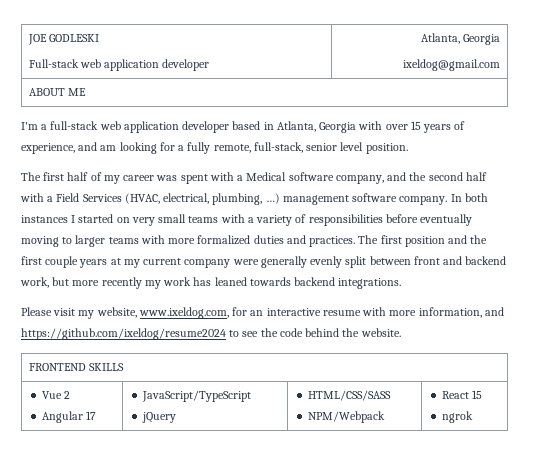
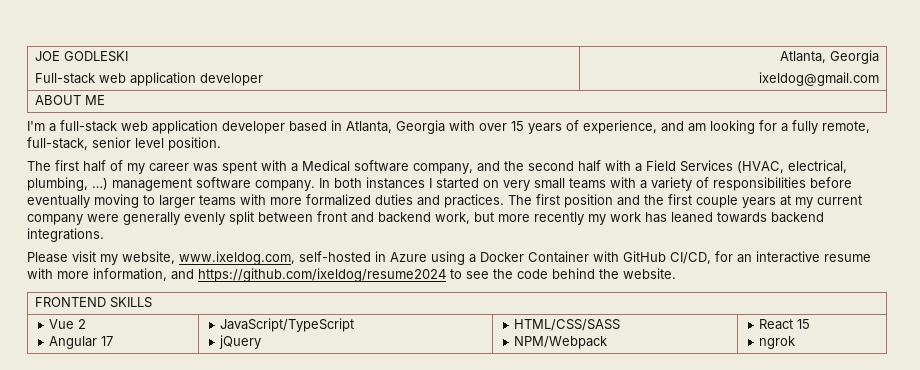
- Please visit my website, www.ixeldog.com, for an interactive resume with more information, and https://github.com/ixeldog/resume2024 to see the code behind the website.
+ Please visit my website, www.ixeldog.com, self-hosted in Azure using a Docker Container with GitHub CI/CD, for an interactive resume with more information, and https://github.com/ixeldog/resume2024 to see the code behind the website.

